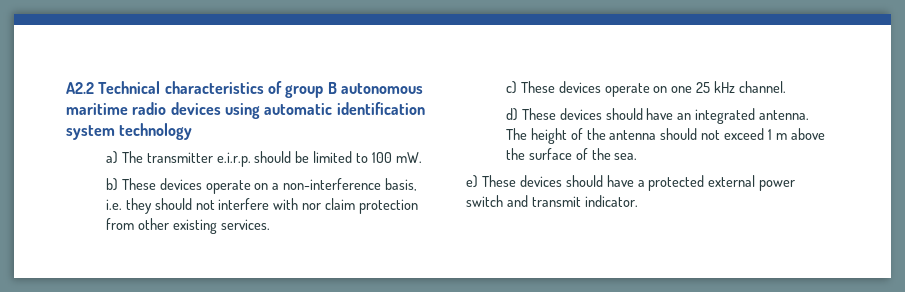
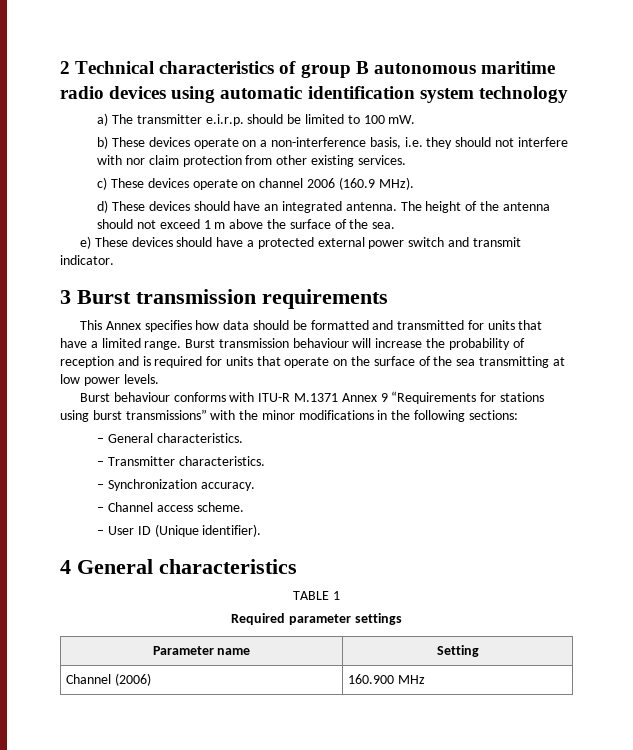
- A2.2 Technical characteristics of group B autonomous maritime radio devices using automatic identification system technology
+ 2 Technical characteristics of group B autonomous maritime radio devices using automatic identification system technology
- c) These devices operate on one 25 kHz channel.
+ c) These devices operate on channel 2006 (160.9 MHz).
+ 3 Burst transmission requirements
+ This Annex specifies how data should be formatted and transmitted for units that have a limited range. Burst transmission behaviour will increase the probability of reception and is required for units that operate on the surface of the sea transmitting at low power levels.
+ Burst behaviour conforms with ITU-R M.1371 Annex 9 “Requirements for stations using burst transmissions” with the minor modifications in the following sections:
+ – General characteristics.
+ – Transmitter characteristics.
+ – Synchronization accuracy.
+ – Channel access scheme.
+ – User ID (Unique identifier).
+ 4 General characteristics
+ TABLE 1
+ Required parameter settings
+ Parameter name | Setting
+ Channel (2006) | 160.900 MHz

